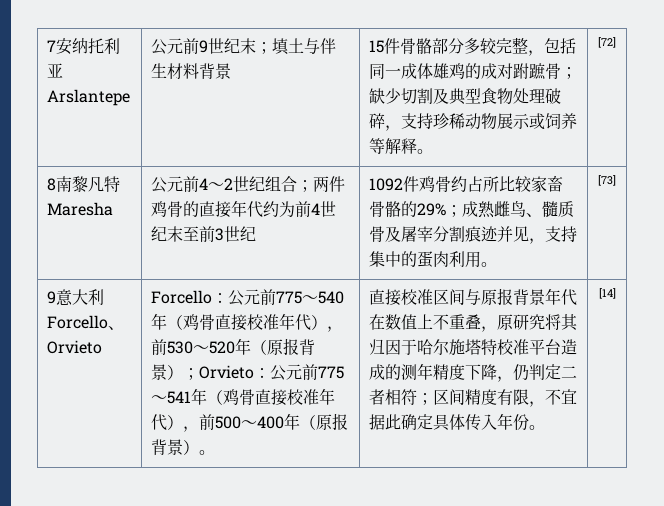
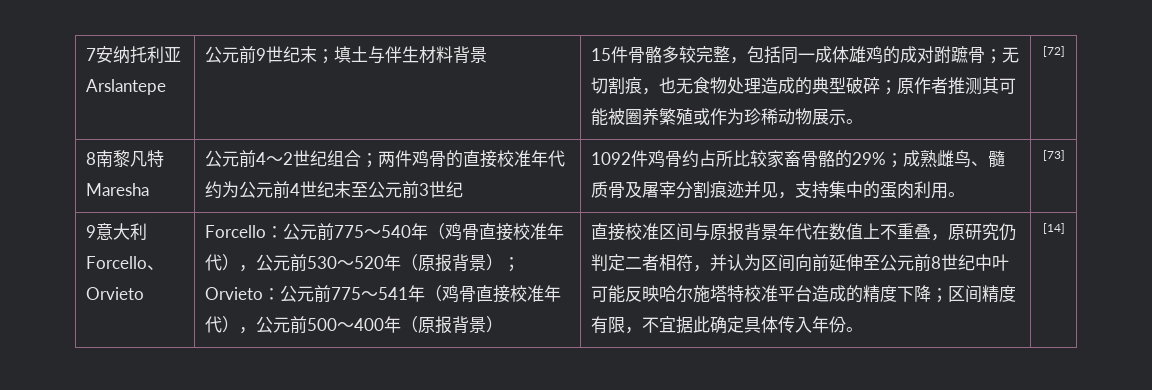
- 15件骨骼部分多较完整，包括同一成体雄鸡的成对跗蹠骨；缺少切割及典型食物处理破碎，支持珍稀动物展示或饲养等解释。
+ 15件骨骼多较完整，包括同一成体雄鸡的成对跗蹠骨；无切割痕，也无食物处理造成的典型破碎；原作者推测其可能被圈养繁殖或作为珍稀动物展示。
- 公元前4～2世纪组合；两件鸡骨的直接年代约为前4世纪末至前3世纪
+ 公元前4～2世纪组合；两件鸡骨的直接校准年代约为公元前4世纪末至公元前3世纪
- Forcello：公元前775～540年（鸡骨直接校准年代），前530～520年（原报背景）；Orvieto：公元前775～541年（鸡骨直接校准年代），前500～400年（原报背景）。
+ Forcello：公元前775～540年（鸡骨直接校准年代），公元前530～520年（原报背景）；Orvieto：公元前775～541年（鸡骨直接校准年代），公元前500～400年（原报背景）
- 直接校准区间与原报背景年代在数值上不重叠，原研究将其归因于哈尔施塔特校准平台造成的测年精度下降，仍判定二者相符；区间精度有限，不宜据此确定具体传入年份。
+ 直接校准区间与原报背景年代在数值上不重叠，原研究仍判定二者相符，并认为区间向前延伸至公元前8世纪中叶可能反映哈尔施塔特校准平台造成的精度下降；区间精度有限，不宜据此确定具体传入年份。

